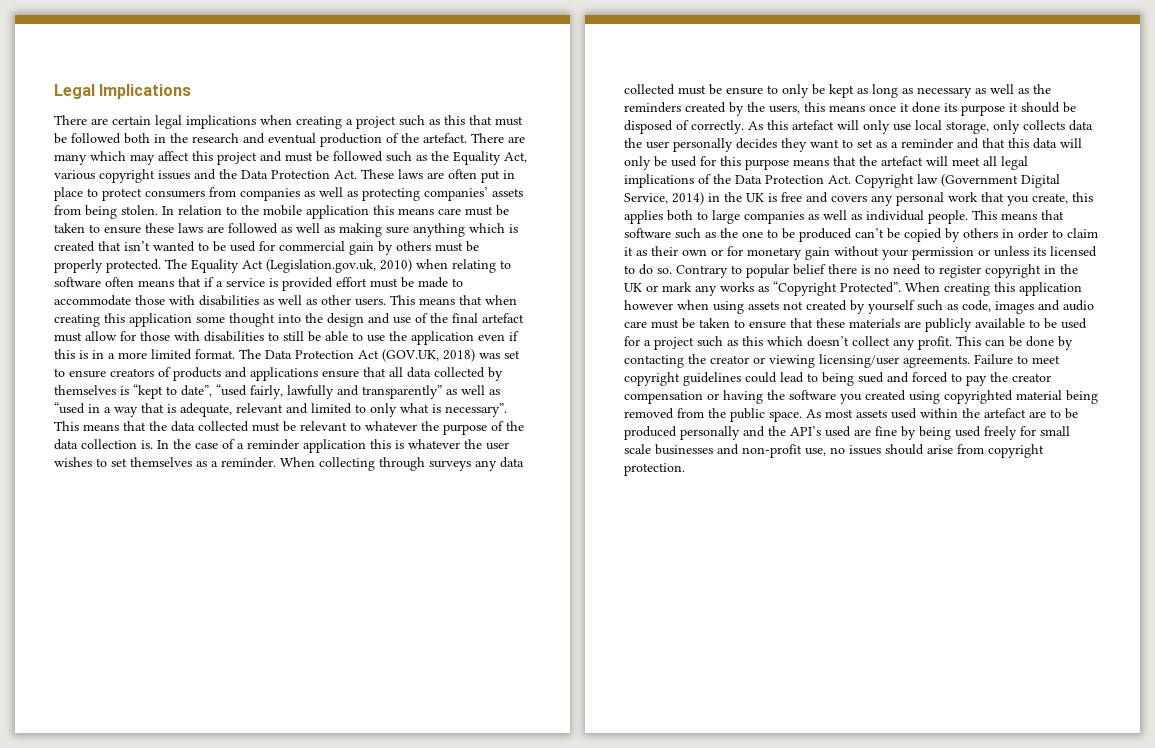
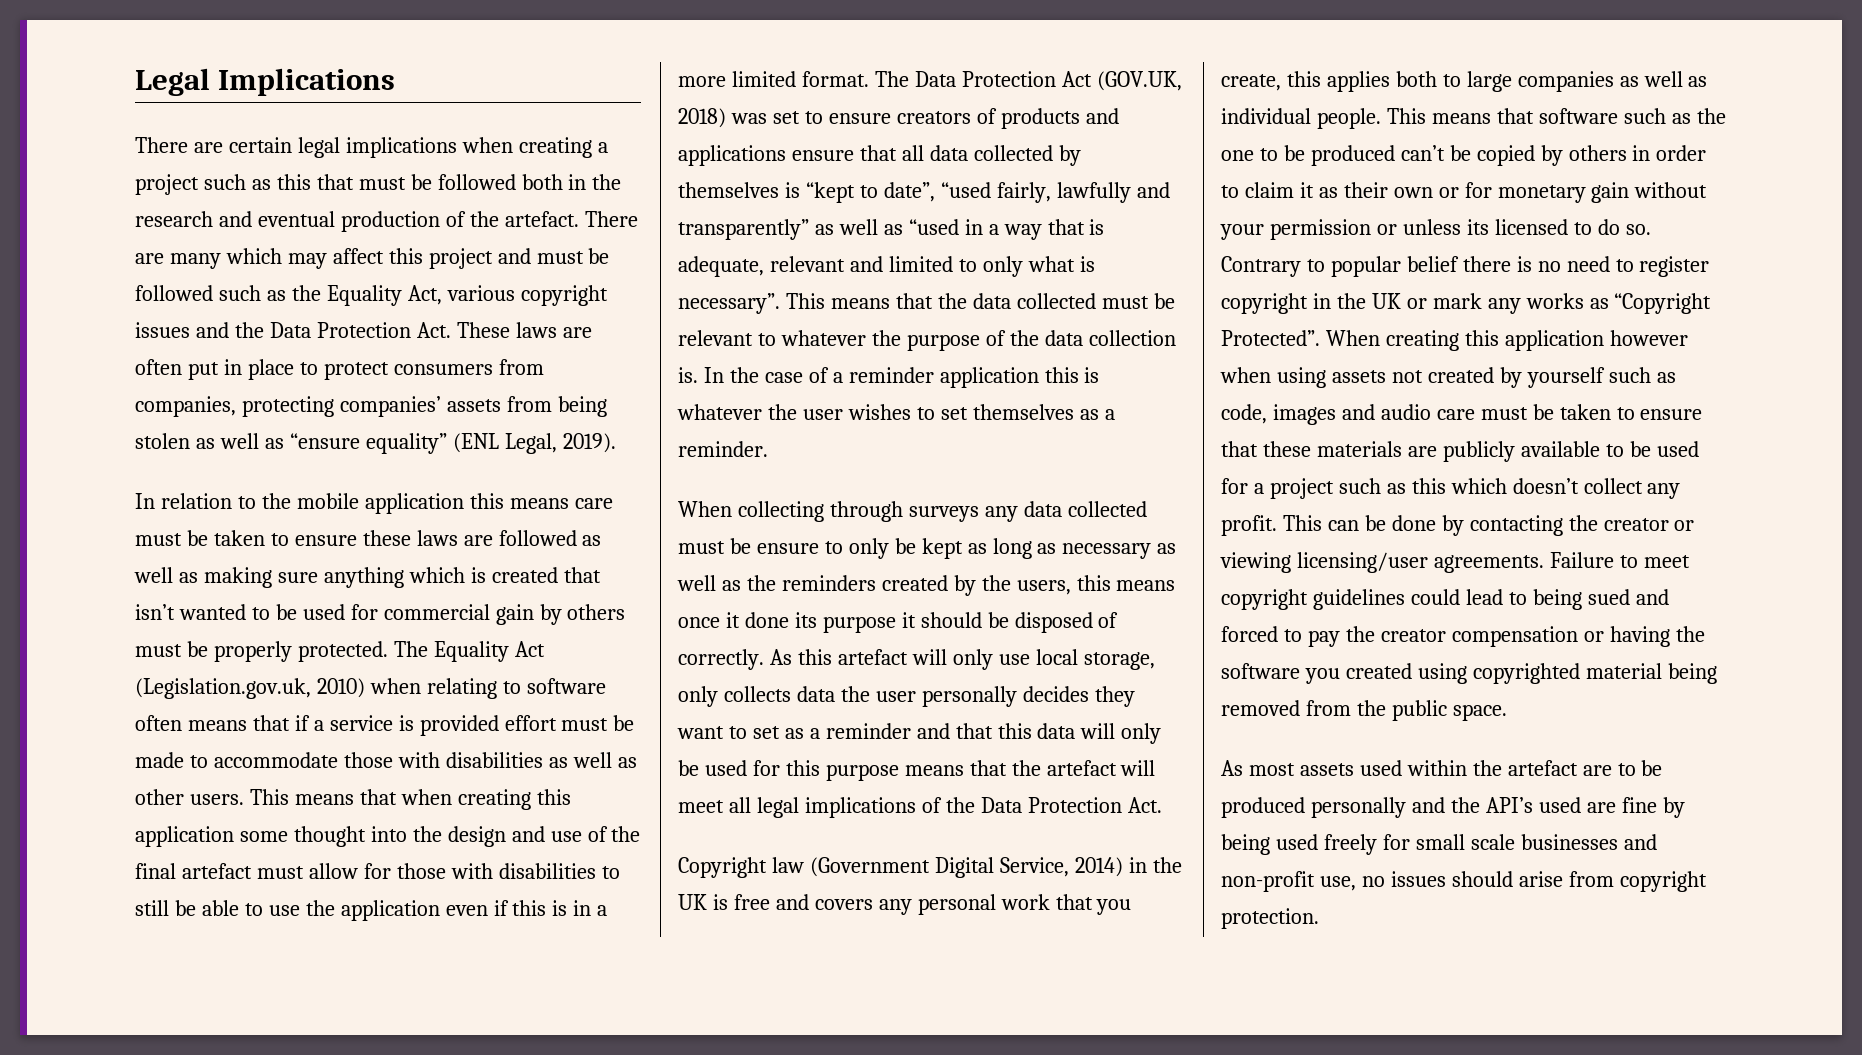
- There are many which may affect this project and must be followed such as the Equality Act, various copyright issues and the Data Protection Act. These laws are often put in place to protect consumers from companies as well as protecting companies’ assets from being stolen. In relation to the mobile application this means care must be taken to ensure these laws are followed as well as making sure anything which is created that isn’t wanted to be used for commercial gain by others must be properly protected.
+ There are many which may affect this project and must be followed such as the Equality Act, various copyright issues and the Data Protection Act. These laws are often put in place to protect consumers from companies, protecting companies’ assets from being stolen as well as “ensure equality” (ENL Legal, 2019).
+ In relation to the mobile application this means care must be taken to ensure these laws are followed as well as making sure anything which is created that isn’t wanted to be used for commercial gain by others must be properly protected.
- In the case of a reminder application this is whatever the user wishes to set themselves as a reminder. When collecting through surveys any data collected must be ensure to only be kept as long as necessary as well as the reminders created by the users, this means once it done its purpose it should be disposed of correctly.
+ In the case of a reminder application this is whatever the user wishes to set themselves as a reminder.
+ When collecting through surveys any data collected must be ensure to only be kept as long as necessary as well as the reminders created by the users, this means once it done its purpose it should be disposed of correctly.
- As this artefact will only use local storage, only collects data the user personally decides they want to set as a reminder and that this data will only be used for this purpose means that the artefact will meet all legal implications of the Data Protection Act. Copyright law (Government Digital Service, 2014) in the UK is free and covers any personal work that you create, this applies both to large companies as well as individual people.
+ As this artefact will only use local storage, only collects data the user personally decides they want to set as a reminder and that this data will only be used for this purpose means that the artefact will meet all legal implications of the Data Protection Act.
+ Copyright law (Government Digital Service, 2014) in the UK is free and covers any personal work that you create, this applies both to large companies as well as individual people.
- Failure to meet copyright guidelines could lead to being sued and forced to pay the creator compensation or having the software you created using copyrighted material being removed from the public space. As most assets used within the artefact are to be produced personally and the API’s used are fine by being used freely for small scale businesses and non-profit use, no issues should arise from copyright protection.
+ Failure to meet copyright guidelines could lead to being sued and forced to pay the creator compensation or having the software you created using copyrighted material being removed from the public space.
+ As most assets used within the artefact are to be produced personally and the API’s used are fine by being used freely for small scale businesses and non-profit use, no issues should arise from copyright protection.

